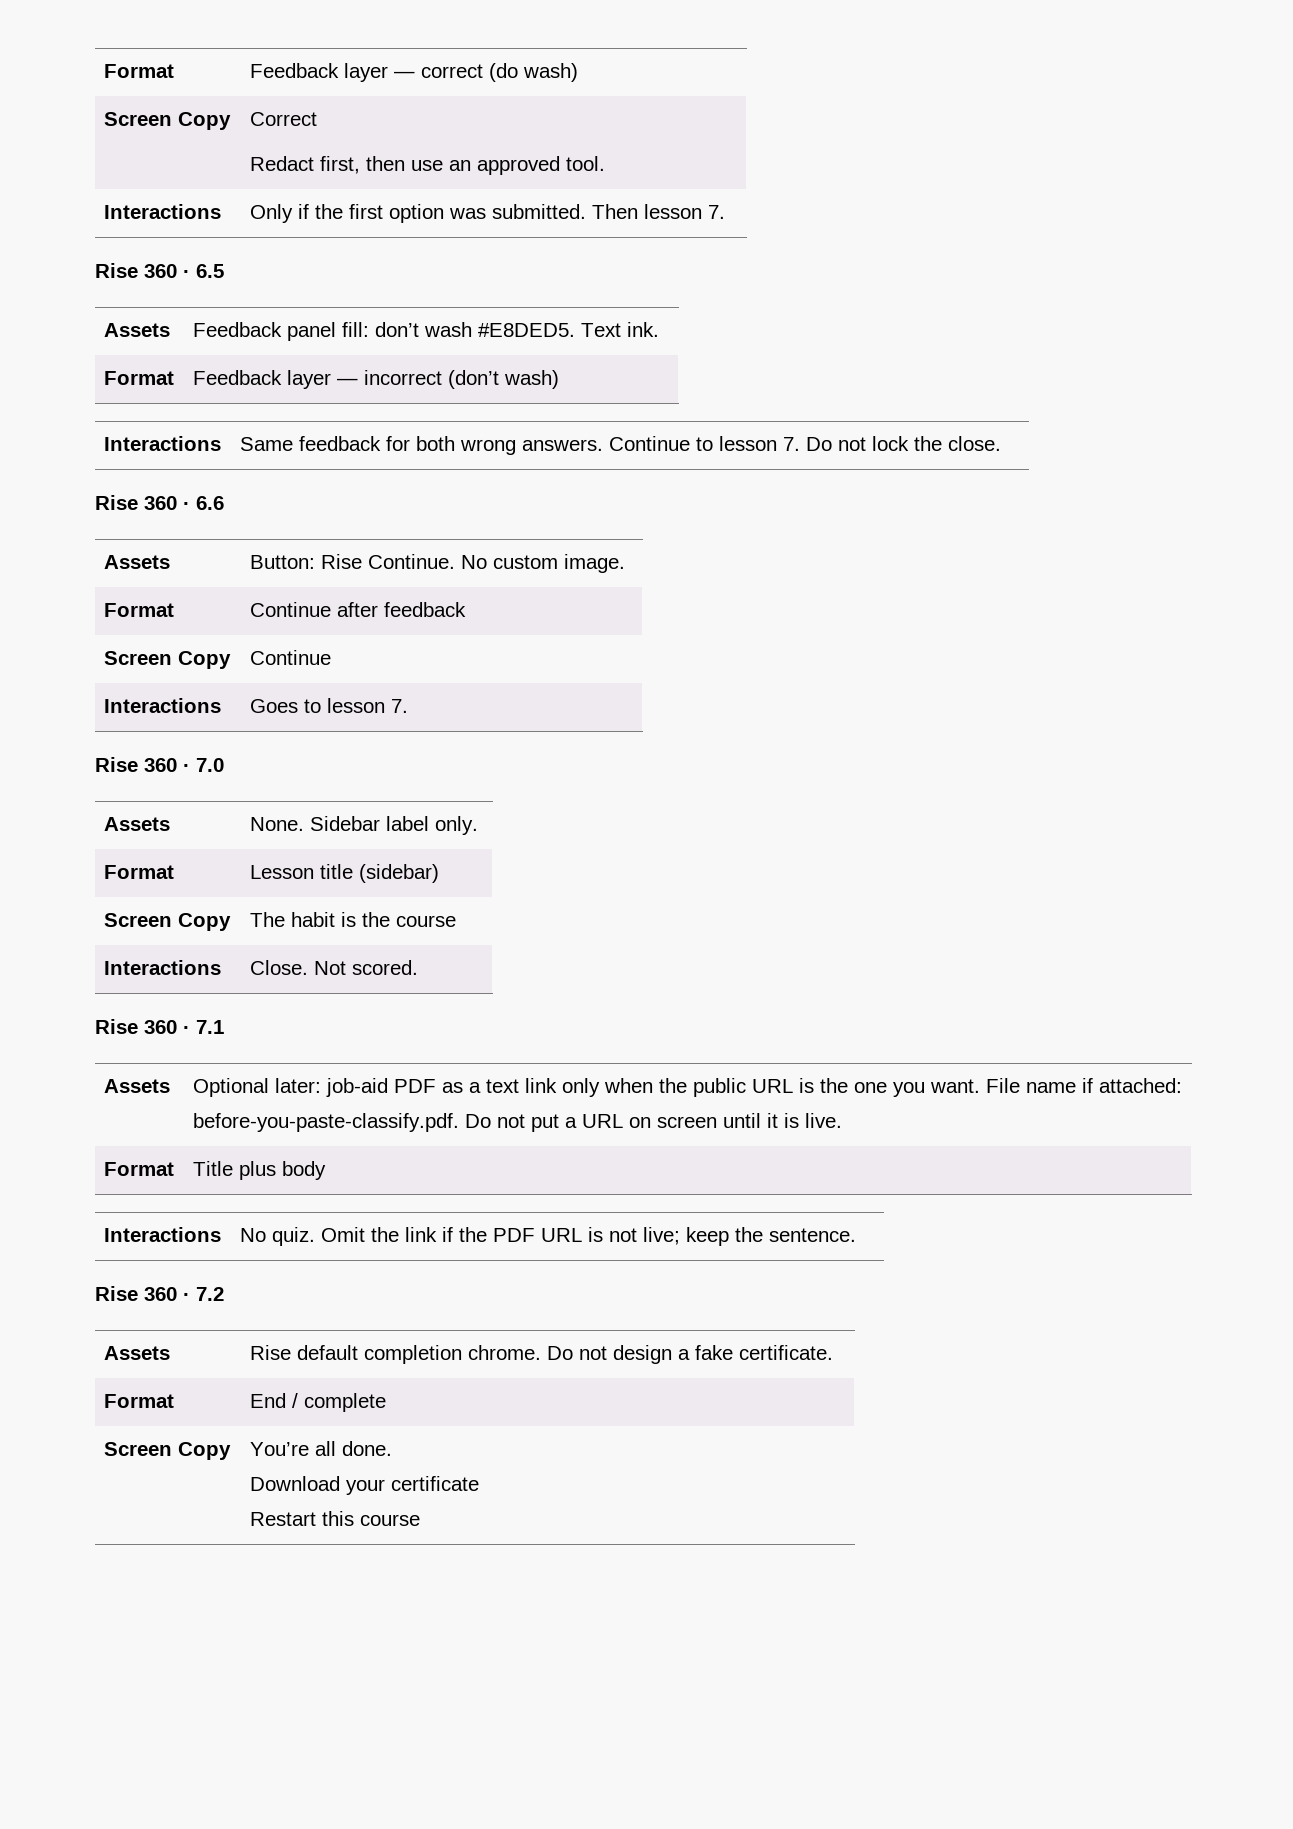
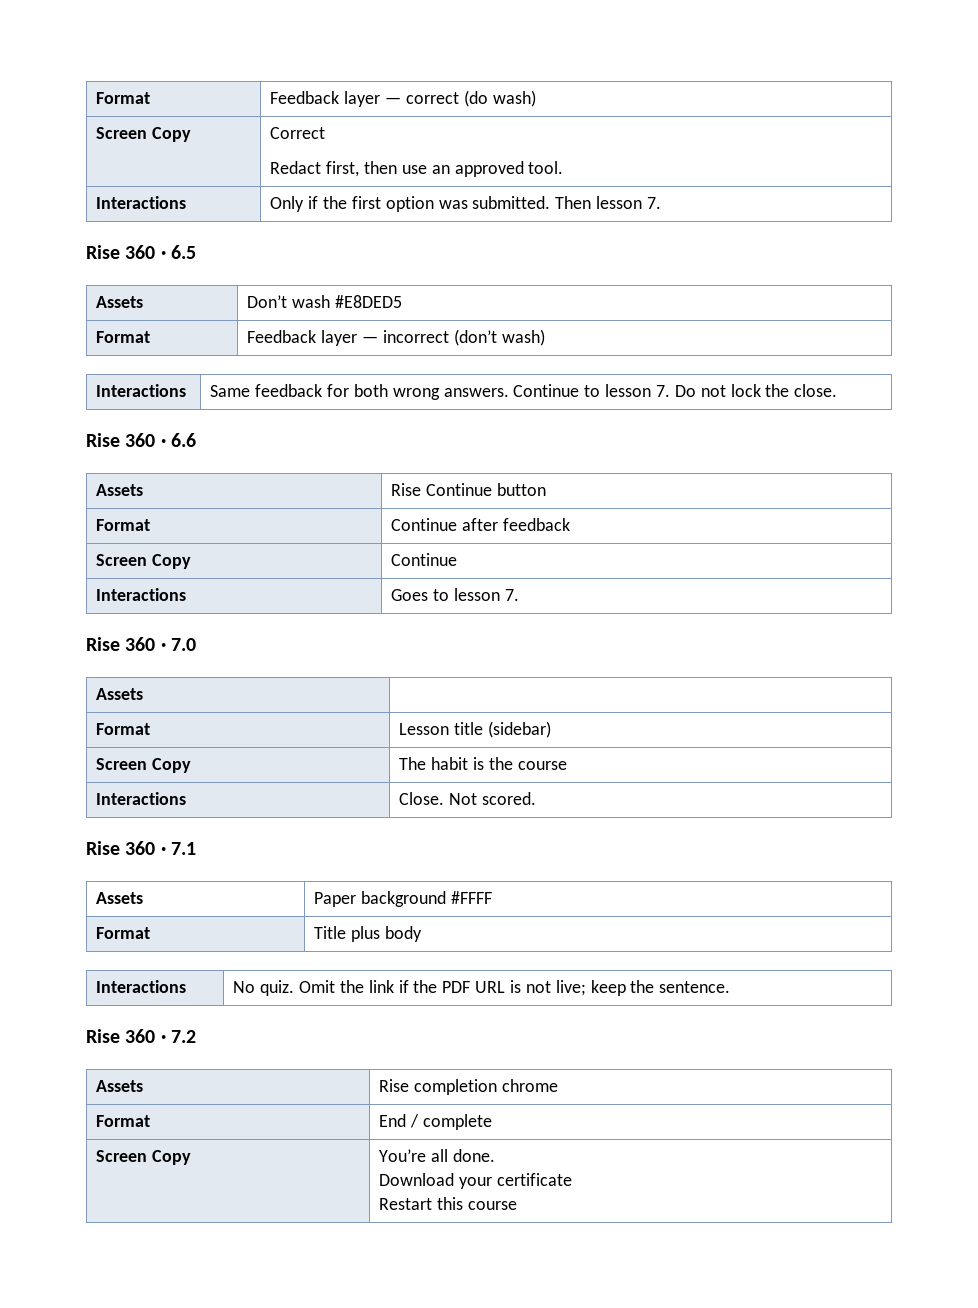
- Assets | Feedback panel fill: don’t wash #E8DED5. Text ink.
+ Assets | Don’t wash #E8DED5
- Assets | Button: Rise Continue. No custom image.
+ Assets | Rise Continue button
  Rise 360 · 7.0
- Assets | None. Sidebar label only.
+ Assets |
- Assets | Optional later: job-aid PDF as a text link only when the public URL is the one you want. File name if attached: before-you-paste-classify.pdf. Do not put a URL on screen until it is live.
+ Assets | Paper background #FFFF
- Assets | Rise default completion chrome. Do not design a fake certificate.
+ Assets | Rise completion chrome

